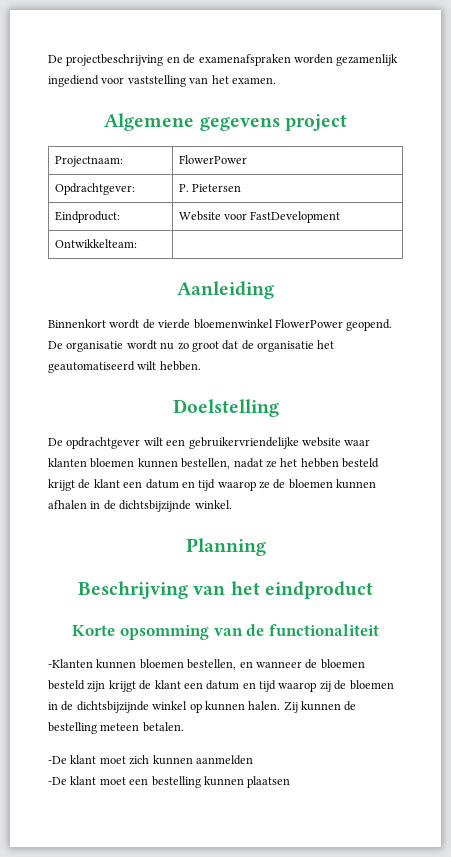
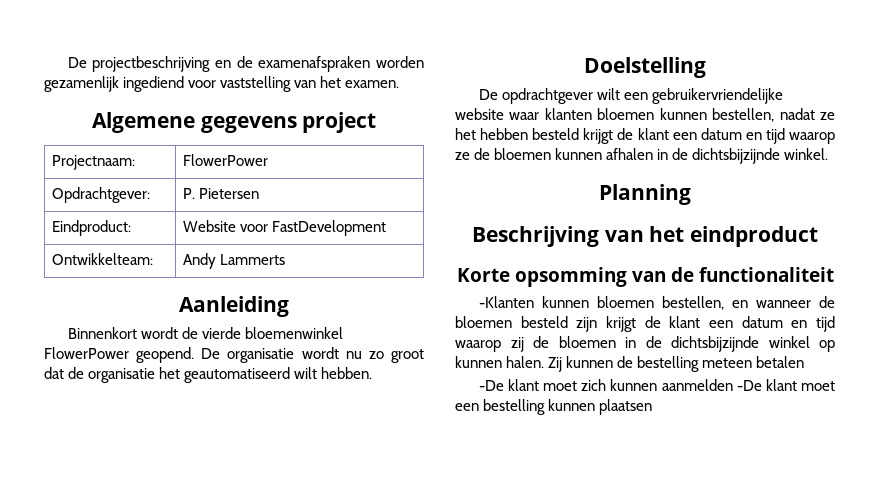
- Ontwikkelteam: |
+ Ontwikkelteam: | Andy Lammerts
- Zij kunnen de bestelling meteen betalen.
+ Zij kunnen de bestelling meteen betalen
- -De klant moet zich kunnen aanmelden
- -De klant moet een bestelling kunnen plaatsen
+ -De klant moet zich kunnen aanmelden -De klant moet een bestelling kunnen plaatsen

